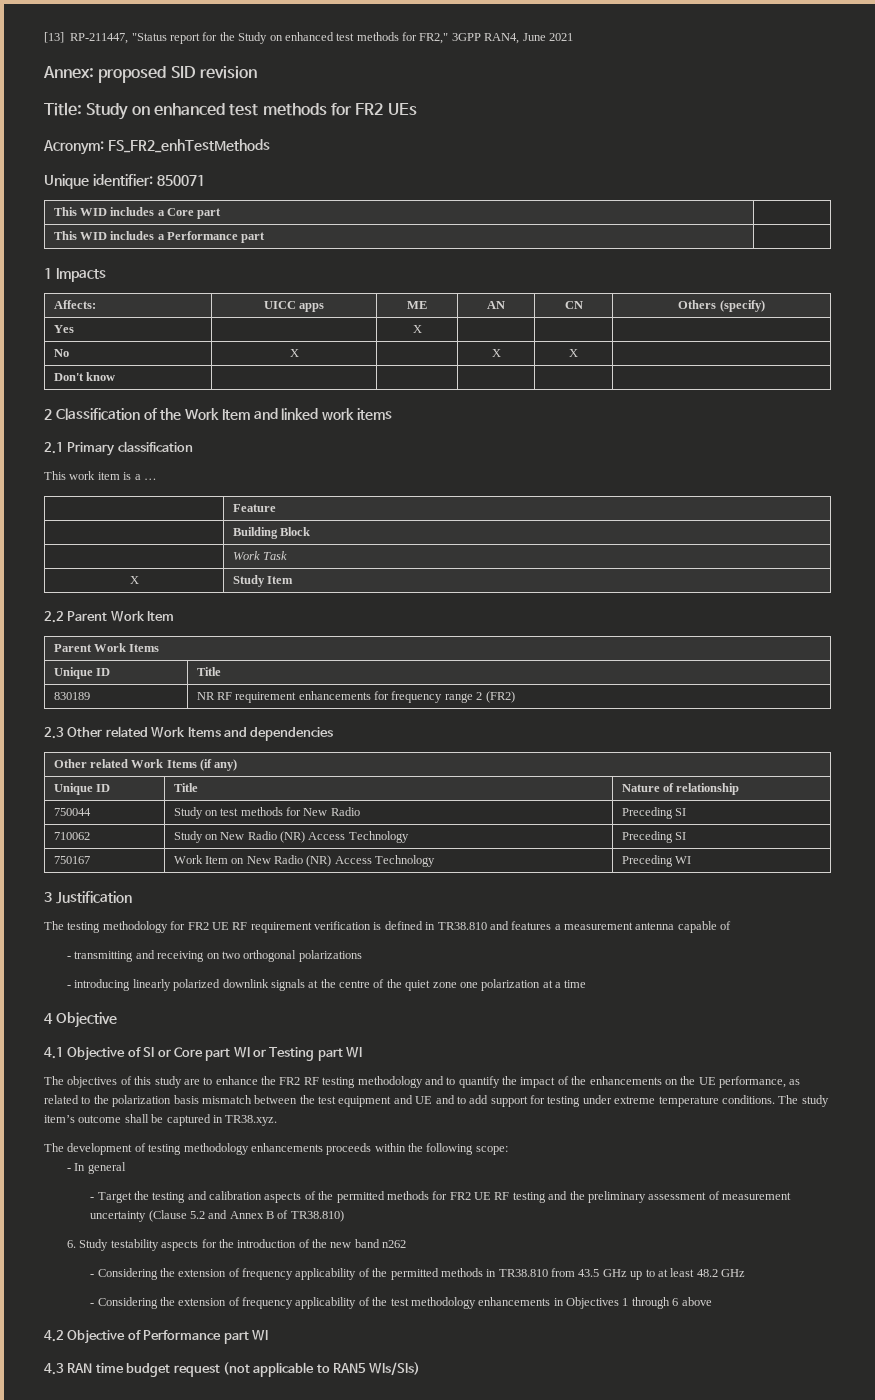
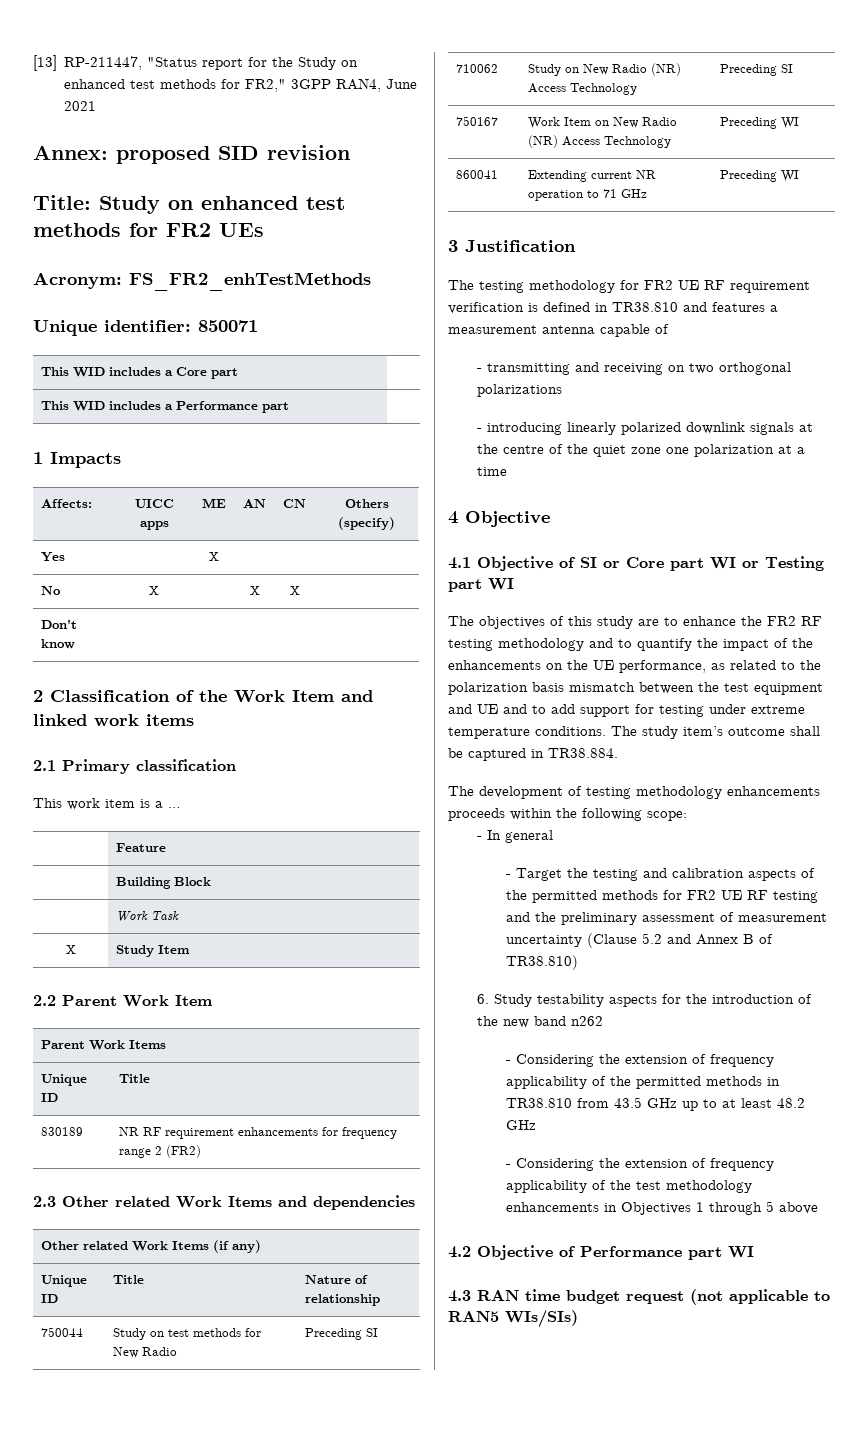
+ 860041 | Extending current NR operation to 71 GHz | Preceding WI
- The study item’s outcome shall be captured in TR38.xyz.
+ The study item’s outcome shall be captured in TR38.884.
- - Considering the extension of frequency applicability of the test methodology enhancements in Objectives 1 through 6 above
+ - Considering the extension of frequency applicability of the test methodology enhancements in Objectives 1 through 5 above

